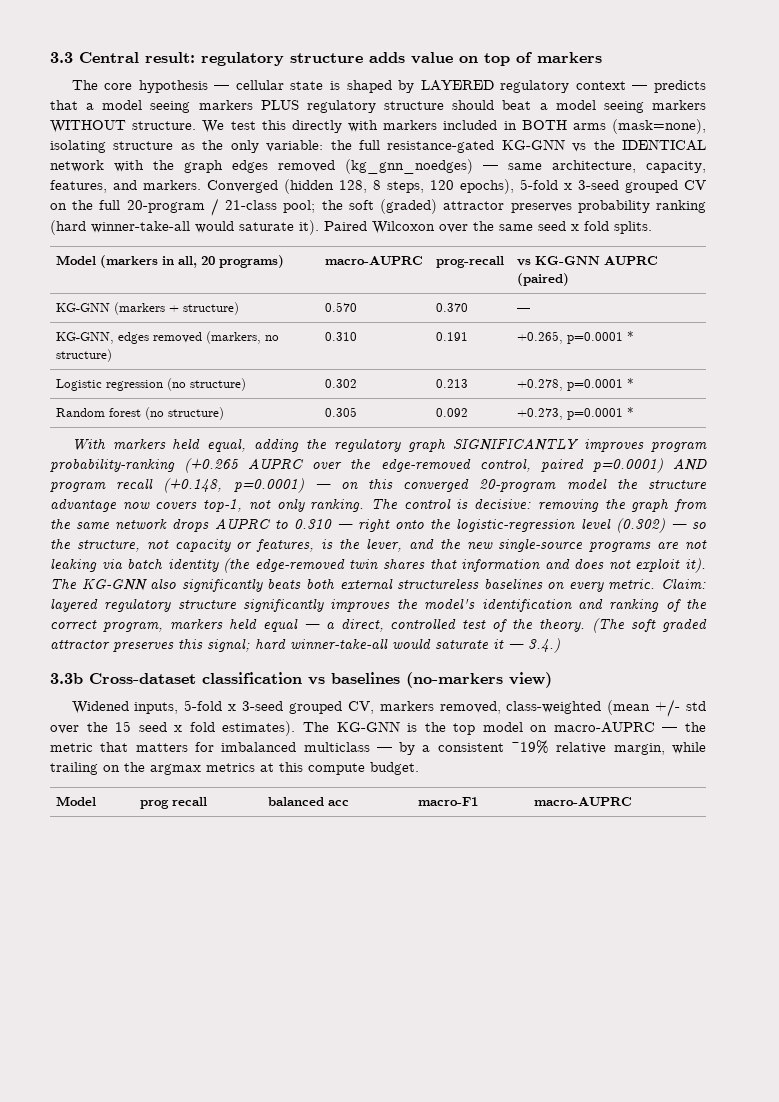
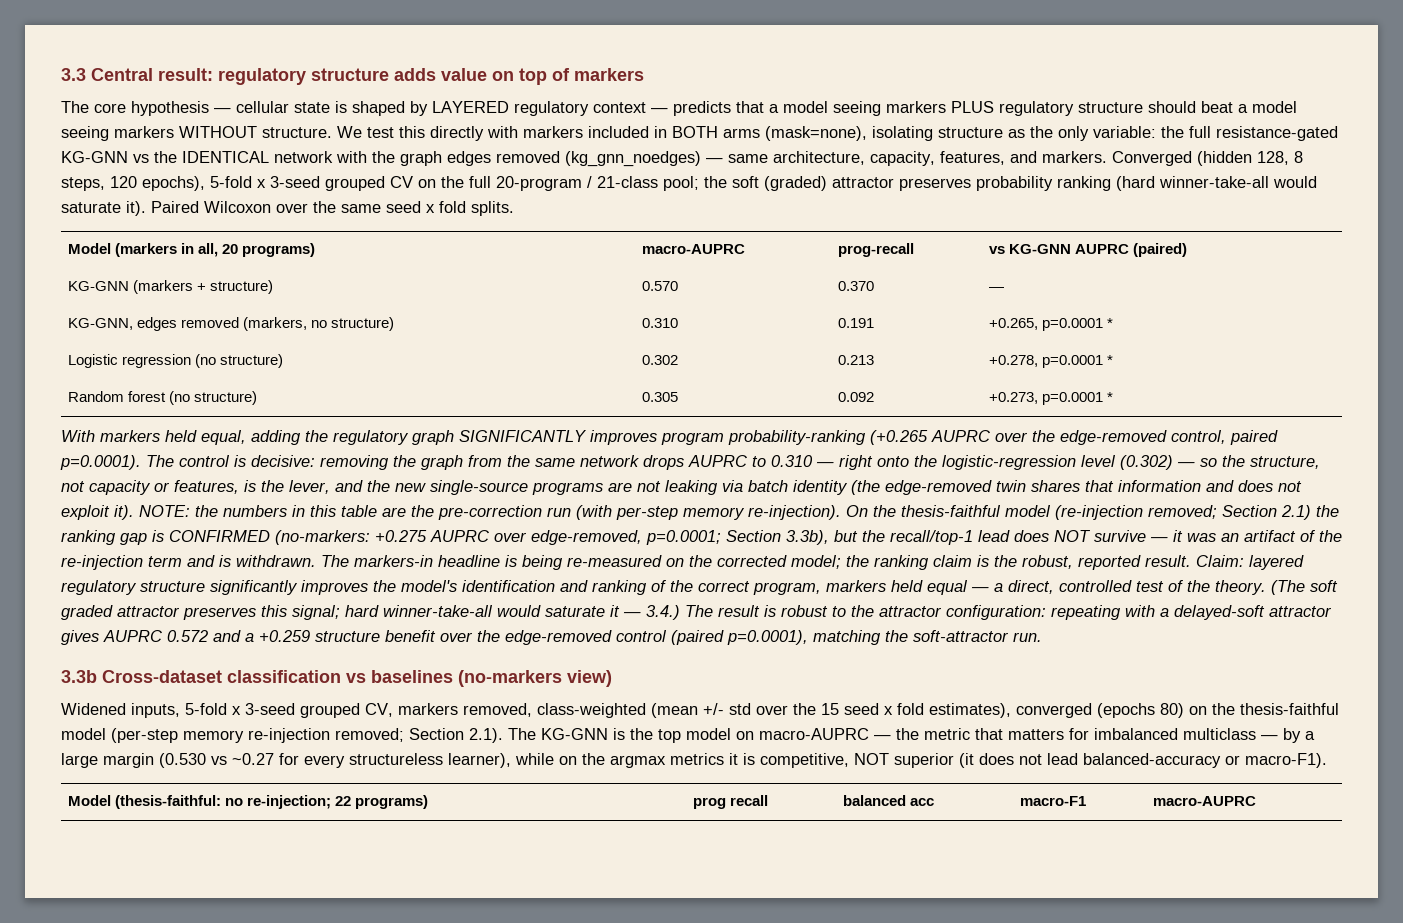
- With markers held equal, adding the regulatory graph SIGNIFICANTLY improves program probability-ranking (+0.265 AUPRC over the edge-removed control, paired p=0.0001) AND program recall (+0.148, p=0.0001) — on this converged 20-program model the structure advantage now covers top-1, not only ranking. The control is decisive:
+ With markers held equal, adding the regulatory graph SIGNIFICANTLY improves program probability-ranking (+0.265 AUPRC over the edge-removed control, paired p=0.0001). The control is decisive:
- The KG-GNN also significantly beats both external structureless baselines on every metric.
+ NOTE: the numbers in this table are the pre-correction run (with per-step memory re-injection). On the thesis-faithful model (re-injection removed; Section 2.1) the ranking gap is CONFIRMED (no-markers: +0.275 AUPRC over edge-removed, p=0.0001; Section 3.3b), but the recall/top-1 lead does NOT survive — it was an artifact of the re-injection term and is withdrawn. The markers-in headline is being re-measured on the corrected model; the ranking claim is the robust, reported result.
- (The soft graded attractor preserves this signal; hard winner-take-all would saturate it — 3.4.)
+ (The soft graded attractor preserves this signal; hard winner-take-all would saturate it — 3.4.) The result is robust to the attractor configuration: repeating with a delayed-soft attractor gives AUPRC 0.572 and a +0.259 structure benefit over the edge-removed control (paired p=0.0001), matching the soft-attractor run.
- Widened inputs, 5-fold x 3-seed grouped CV, markers removed, class-weighted (mean +/- std over the 15 seed x fold estimates). The KG-GNN is the top model on macro-AUPRC — the metric that matters for imbalanced multiclass — by a consistent ~19% relative margin, while trailing on the argmax metrics at this compute budget.
- Model | prog recall | balanced acc | macro-F1 | macro-AUPRC
+ Widened inputs, 5-fold x 3-seed grouped CV, markers removed, class-weighted (mean +/- std over the 15 seed x fold estimates), converged (epochs 80) on the thesis-faithful model (per-step memory re-injection removed; Section 2.1). The KG-GNN is the top model on macro-AUPRC — the metric that matters for imbalanced multiclass — by a large margin (0.530 vs ~0.27 for every structureless learner), while on the argmax metrics it is competitive, NOT superior (it does not lead balanced-accuracy or macro-F1).
+ Model (thesis-faithful: no re-injection; 22 programs) | prog recall | balanced acc | macro-F1 | macro-AUPRC

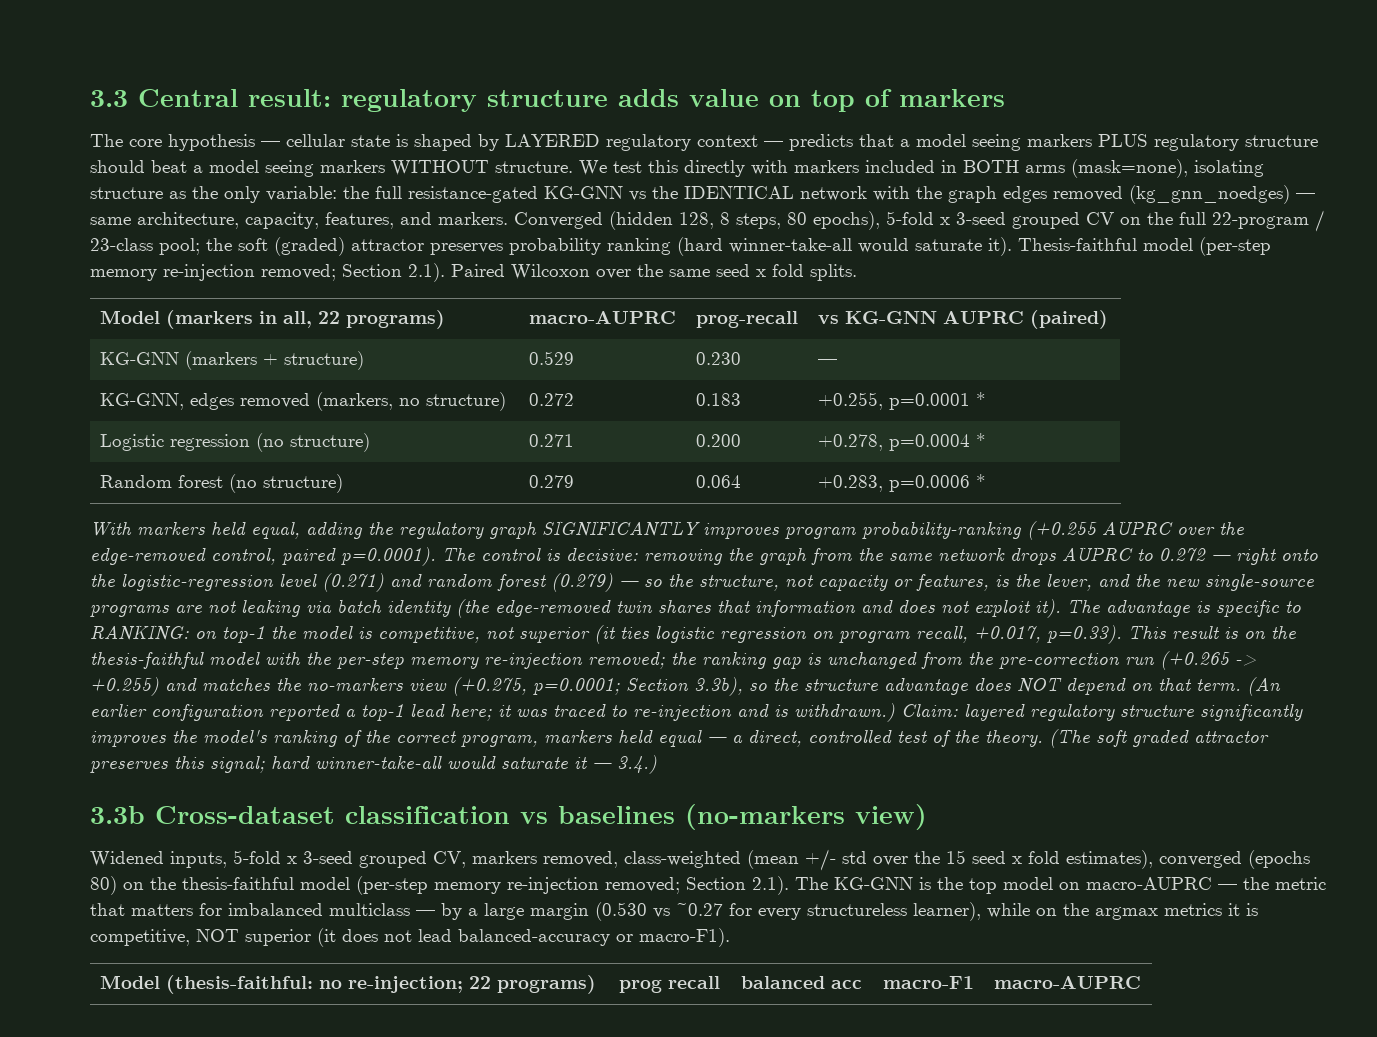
- Converged (hidden 128, 8 steps, 120 epochs), 5-fold x 3-seed grouped CV on the full 20-program / 21-class pool; the soft (graded) attractor preserves probability ranking (hard winner-take-all would saturate it).
+ Converged (hidden 128, 8 steps, 80 epochs), 5-fold x 3-seed grouped CV on the full 22-program / 23-class pool; the soft (graded) attractor preserves probability ranking (hard winner-take-all would saturate it).
- Paired Wilcoxon over the same seed x fold splits.
+ Thesis-faithful model (per-step memory re-injection removed; Section 2.1). Paired Wilcoxon over the same seed x fold splits.
- Model (markers in all, 20 programs) | macro-AUPRC | prog-recall | vs KG-GNN AUPRC (paired)
+ Model (markers in all, 22 programs) | macro-AUPRC | prog-recall | vs KG-GNN AUPRC (paired)
- KG-GNN (markers + structure) | 0.570 | 0.370 | —
+ KG-GNN (markers + structure) | 0.529 | 0.230 | —
- KG-GNN, edges removed (markers, no structure) | 0.310 | 0.191 | +0.265, p=0.0001 *
+ KG-GNN, edges removed (markers, no structure) | 0.272 | 0.183 | +0.255, p=0.0001 *
- Logistic regression (no structure) | 0.302 | 0.213 | +0.278, p=0.0001 *
+ Logistic regression (no structure) | 0.271 | 0.200 | +0.278, p=0.0004 *
- Random forest (no structure) | 0.305 | 0.092 | +0.273, p=0.0001 *
+ Random forest (no structure) | 0.279 | 0.064 | +0.283, p=0.0006 *
- With markers held equal, adding the regulatory graph SIGNIFICANTLY improves program probability-ranking (+0.265 AUPRC over the edge-removed control, paired p=0.0001). The control is decisive:
+ With markers held equal, adding the regulatory graph SIGNIFICANTLY improves program probability-ranking (+0.255 AUPRC over the edge-removed control, paired p=0.0001). The control is decisive:
- removing the graph from the same network drops AUPRC to 0.310 — right onto the logistic-regression level (0.302) — so the structure, not capacity or features, is the lever, and the new single-source programs are not leaking via batch identity (the edge-removed twin shares that information and does not exploit it).
+ removing the graph from the same network drops AUPRC to 0.272 — right onto the logistic-regression level (0.271) and random forest (0.279) — so the structure, not capacity or features, is the lever, and the new single-source programs are not leaking via batch identity (the edge-removed twin shares that information and does not exploit it).
- NOTE: the numbers in this table are the pre-correction run (with per-step memory re-injection). On the thesis-faithful model (re-injection removed; Section 2.1) the ranking gap is CONFIRMED (no-markers: +0.275 AUPRC over edge-removed, p=0.0001; Section 3.3b), but the recall/top-1 lead does NOT survive — it was an artifact of the re-injection term and is withdrawn. The markers-in headline is being re-measured on the corrected model; the ranking claim is the robust, reported result.
+ The advantage is specific to RANKING: on top-1 the model is competitive, not superior (it ties logistic regression on program recall, +0.017, p=0.33). This result is on the thesis-faithful model with the per-step memory re-injection removed; the ranking gap is unchanged from the pre-correction run (+0.265 -> +0.255) and matches the no-markers view (+0.275, p=0.0001; Section 3.3b), so the structure advantage does NOT depend on that term. (An earlier configuration reported a top-1 lead here; it was traced to re-injection and is withdrawn.)
- Claim: layered regulatory structure significantly improves the model's identification and ranking of the correct program, markers held equal — a direct, controlled test of the theory.
+ Claim: layered regulatory structure significantly improves the model's ranking of the correct program, markers held equal — a direct, controlled test of the theory.
- (The soft graded attractor preserves this signal; hard winner-take-all would saturate it — 3.4.) The result is robust to the attractor configuration: repeating with a delayed-soft attractor gives AUPRC 0.572 and a +0.259 structure benefit over the edge-removed control (paired p=0.0001), matching the soft-attractor run.
+ (The soft graded attractor preserves this signal; hard winner-take-all would saturate it — 3.4.)

